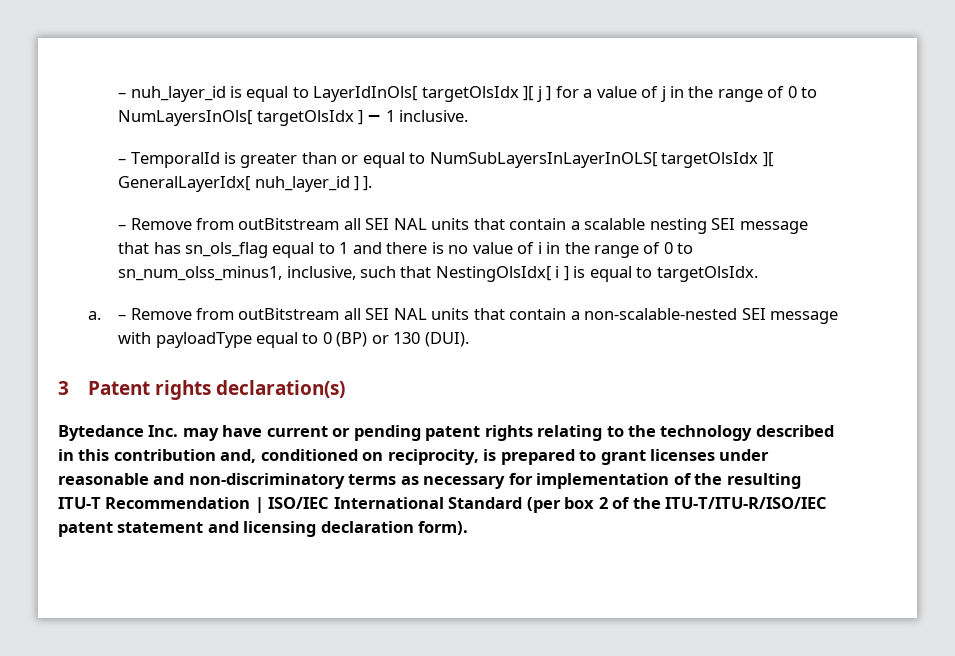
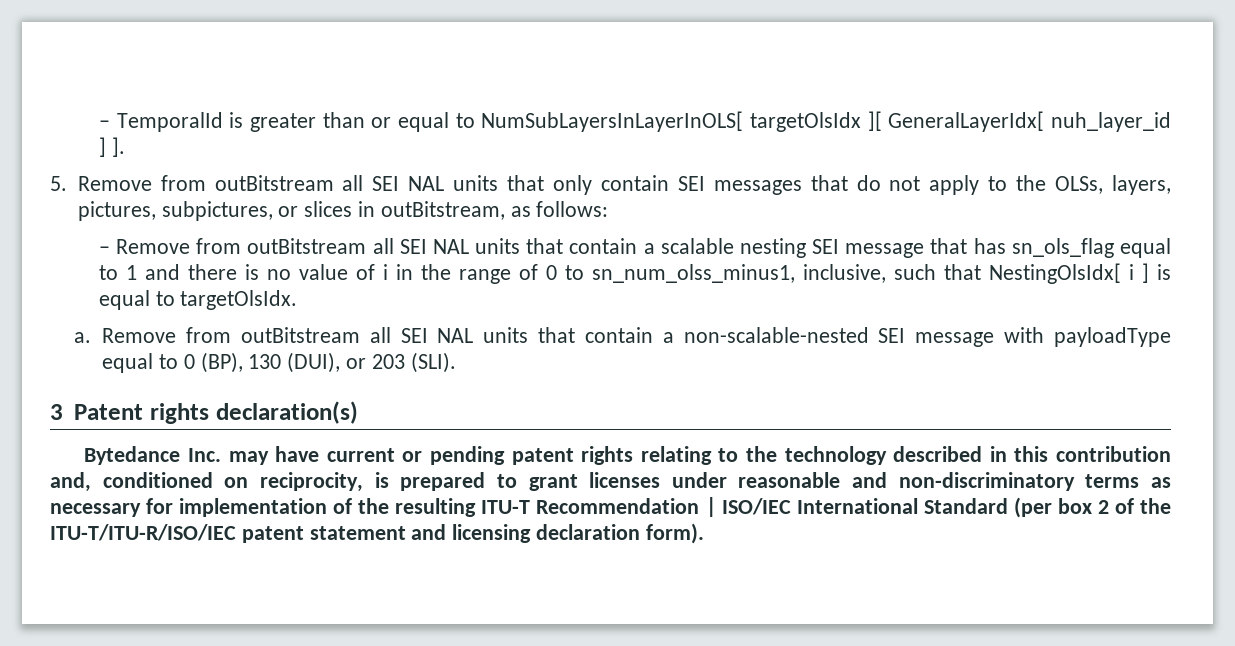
- – nuh_layer_id is equal to LayerIdInOls[ targetOlsIdx ][ j ] for a value of j in the range of 0 to NumLayersInOls[ targetOlsIdx ] − 1 inclusive.
+ 5. Remove from outBitstream all SEI NAL units that only contain SEI messages that do not apply to the OLSs, layers, pictures, subpictures, or slices in outBitstream, as follows:
- – Remove from outBitstream all SEI NAL units that contain a non-scalable-nested SEI message with payloadType equal to 0 (BP) or 130 (DUI).
+ Remove from outBitstream all SEI NAL units that contain a non-scalable-nested SEI message with payloadType equal to 0 (BP), 130 (DUI), or 203 (SLI).

